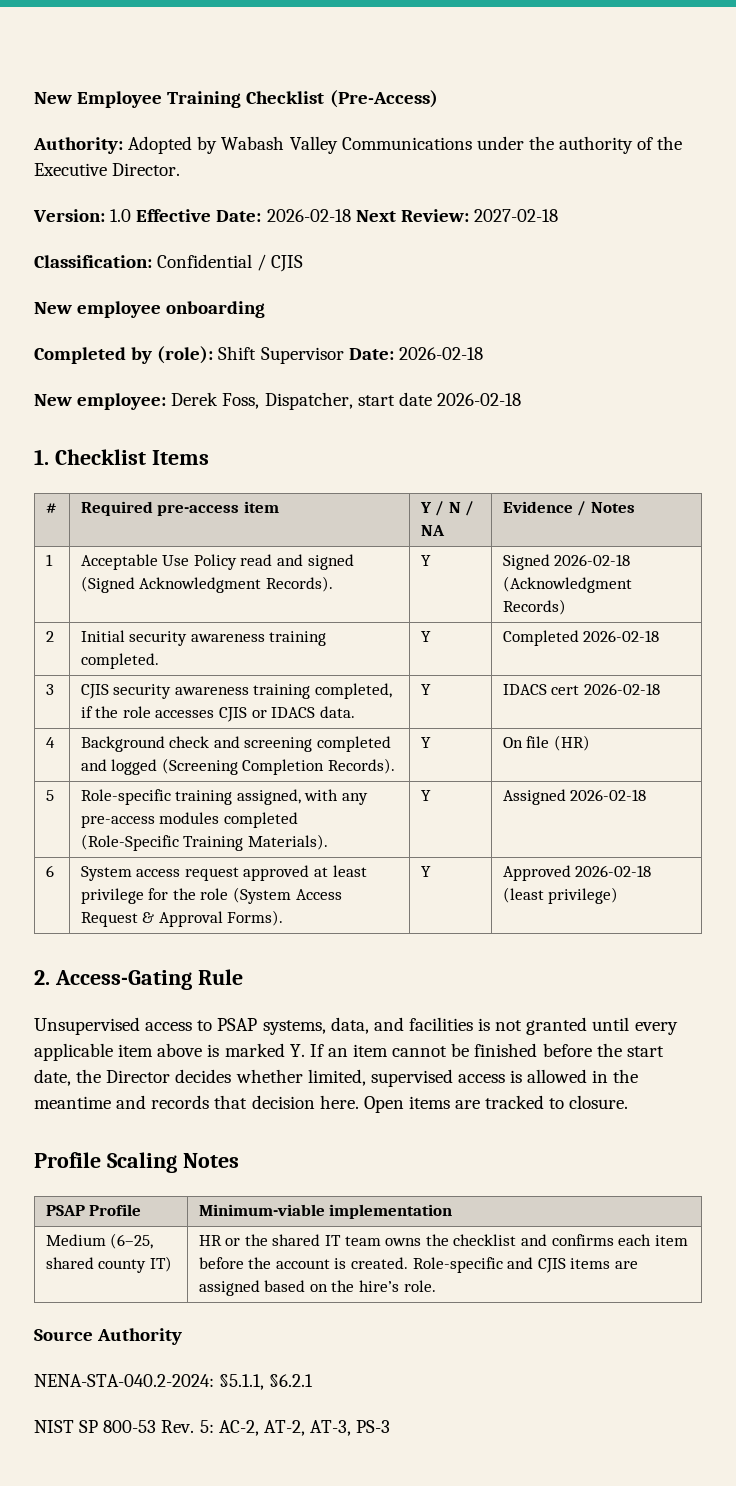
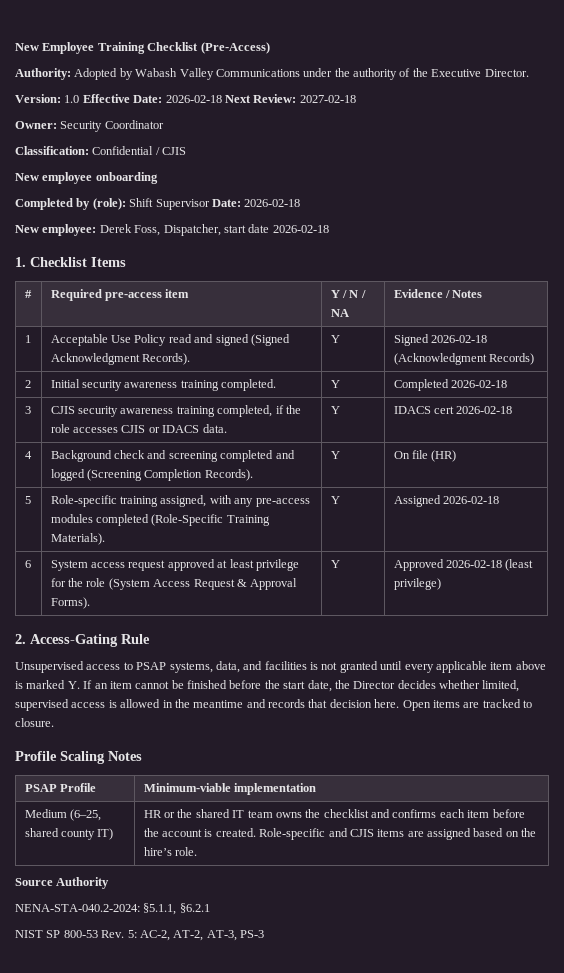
+ Owner: Security Coordinator

